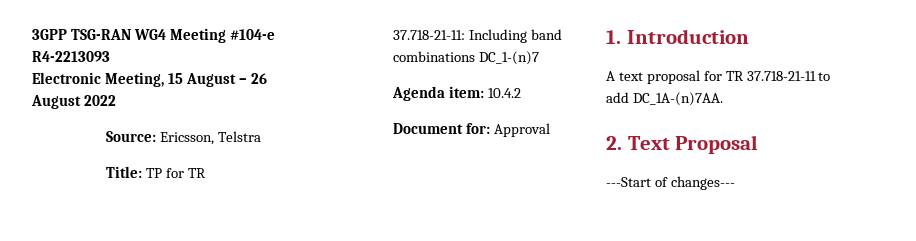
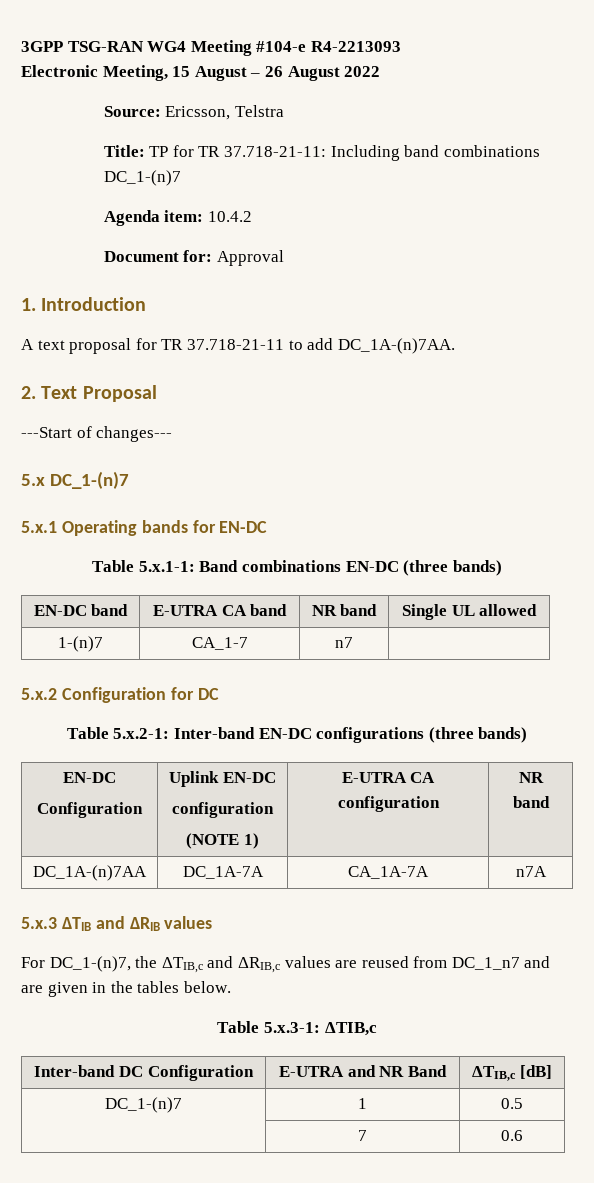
+ 5.x DC_1-(n)7
+ 5.x.1 Operating bands for EN-DC
+ Table 5.x.1-1: Band combinations EN-DC (three bands)
+ EN-DC band | E-UTRA CA band | NR band | Single UL allowed
+ 1-(n)7 | CA_1-7 | n7 |
+ 5.x.2 Configuration for DC
+ Table 5.x.2-1: Inter-band EN-DC configurations (three bands)
+ EN-DC
+ Configuration | Uplink EN-DC
+ configuration
+ (NOTE 1) | E-UTRA CA configuration | NR band
+ DC_1A-(n)7AA | DC_1A-7A | CA_1A-7A | n7A
+ 5.x.3 ∆TIB and ∆RIB values
+ For DC_1-(n)7, the ΔTIB,c and ΔRIB,c values are reused from DC_1_n7 and are given in the tables below.
+ Table 5.x.3-1: ΔTIB,c
+ Inter-band DC Configuration | E-UTRA and NR Band | ΔTIB,c [dB]
+ DC_1-(n)7 | 1 | 0.5
+ | 7 | 0.6

